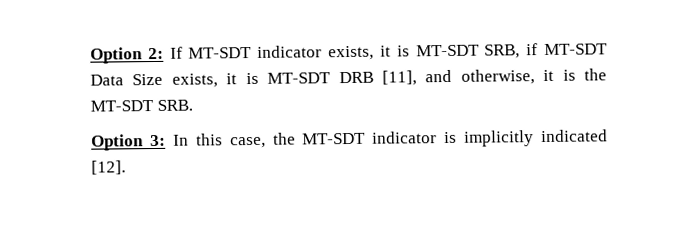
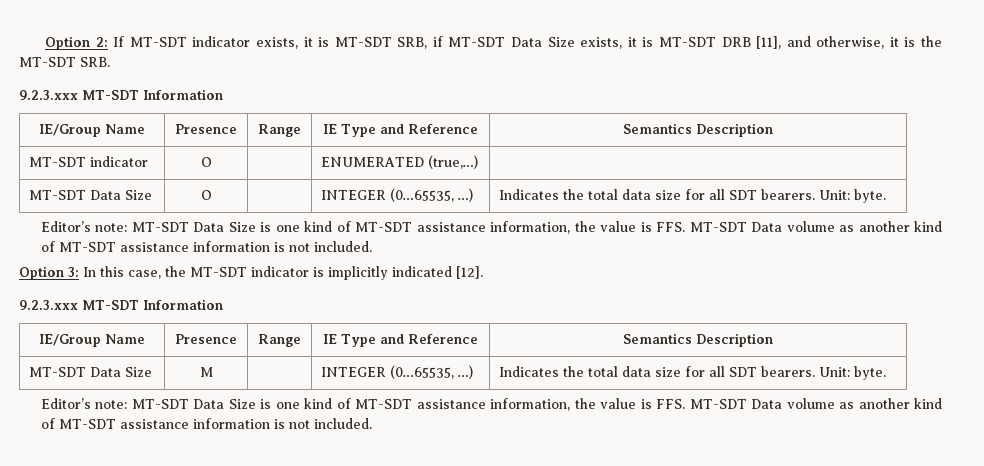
  Option 2: If MT-SDT indicator exists, it is MT-SDT SRB, if MT-SDT Data Size exists, it is MT-SDT DRB [11], and otherwise, it is the MT-SDT SRB.
+ 9.2.3.xxx MT-SDT Information
+ IE/Group Name | Presence | Range | IE Type and Reference | Semantics Description
+ MT-SDT indicator | O | | ENUMERATED (true,…) |
+ MT-SDT Data Size | O | | INTEGER (0…65535, …) | Indicates the total data size for all SDT bearers. Unit: byte.
+ Editor’s note: MT-SDT Data Size is one kind of MT-SDT assistance information, the value is FFS. MT-SDT Data volume as another kind of MT-SDT assistance information is not included.
  Option 3: In this case, the MT-SDT indicator is implicitly indicated [12].
+ 9.2.3.xxx MT-SDT Information
+ IE/Group Name | Presence | Range | IE Type and Reference | Semantics Description
+ MT-SDT Data Size | M | | INTEGER (0…65535, …) | Indicates the total data size for all SDT bearers. Unit: byte.
+ Editor’s note: MT-SDT Data Size is one kind of MT-SDT assistance information, the value is FFS. MT-SDT Data volume as another kind of MT-SDT assistance information is not included.

